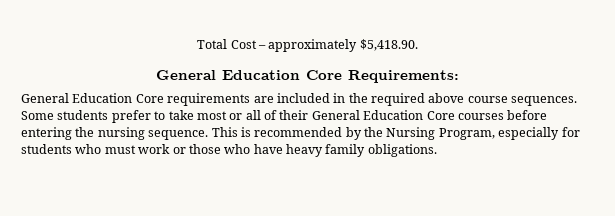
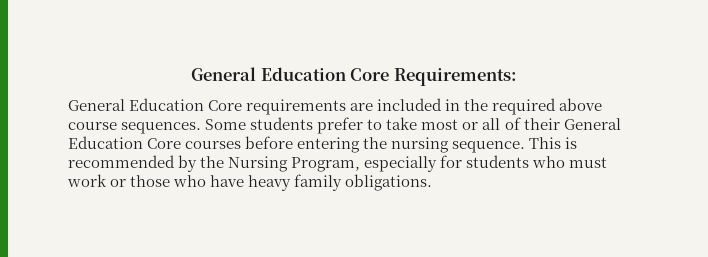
- Total Cost – approximately $5,418.90.

